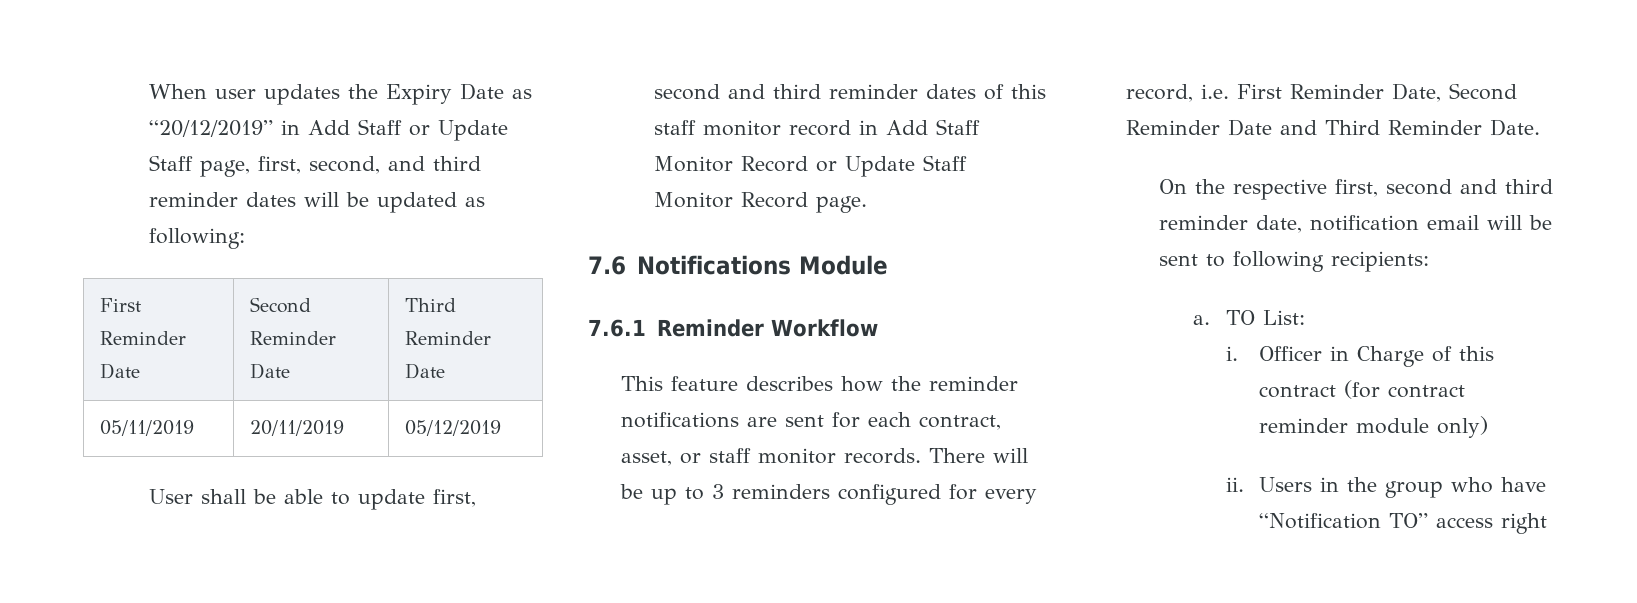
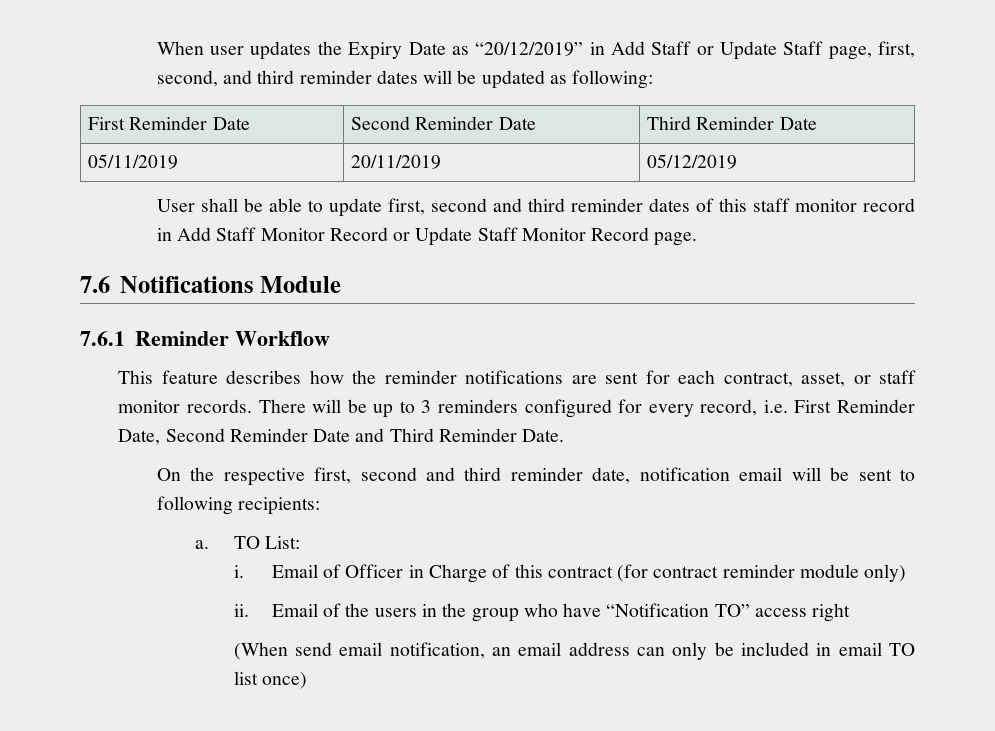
- Officer in Charge of this contract (for contract reminder module only)
+ Email of Officer in Charge of this contract (for contract reminder module only)
- Users in the group who have “Notification TO” access right
+ Email of the users in the group who have “Notification TO” access right
+ (When send email notification, an email address can only be included in email TO list once)

